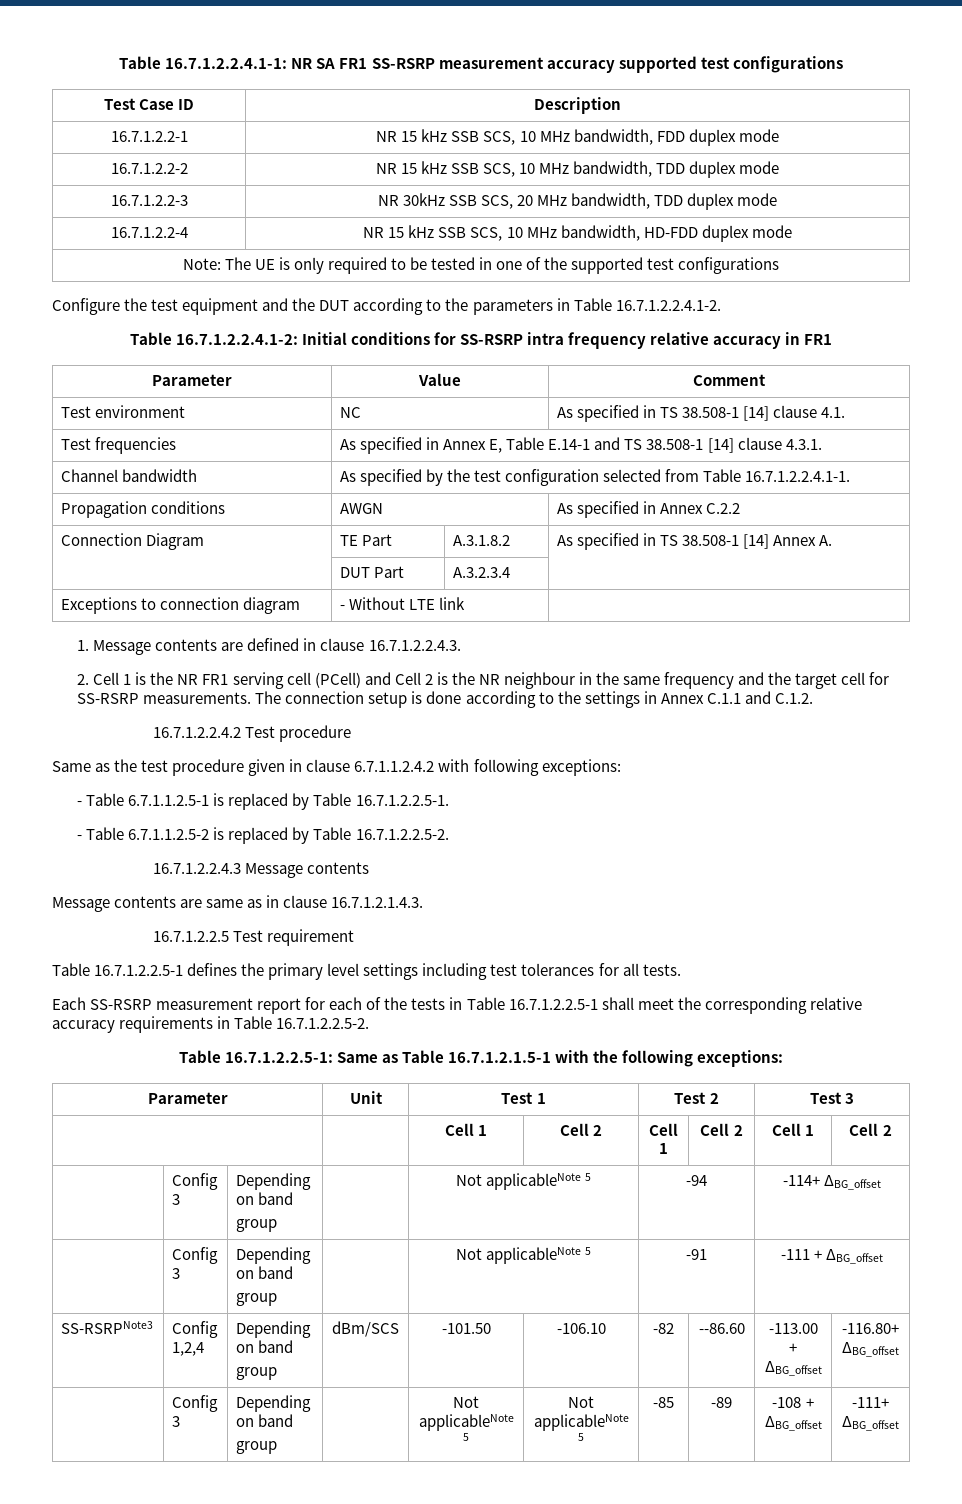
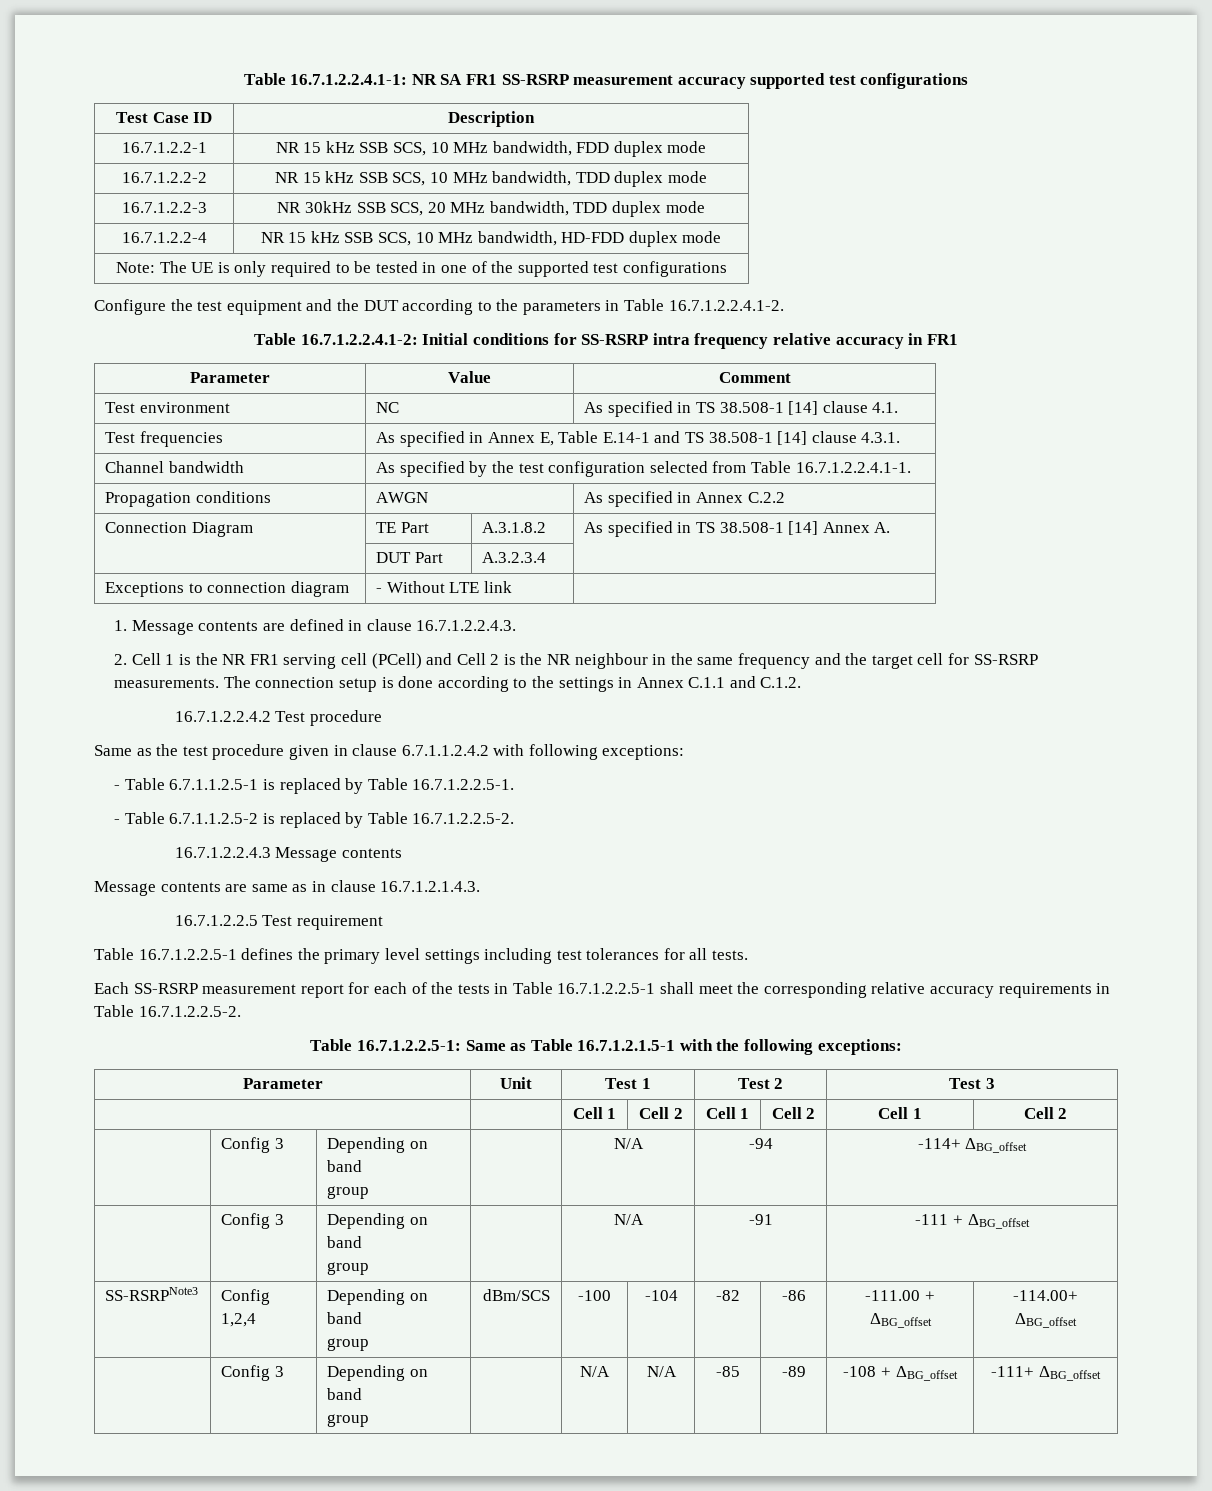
  | | Cell 1 | Cell 2 | Cell 1 | Cell 2 | Cell 1 | Cell 2
  | Config 3 | Depending on band
- group | | Not applicableNote 5 | -94 | -114+ ΔBG_offset
+ group | | N/A | -94 | -114+ ΔBG_offset
  | Config 3 | Depending on band
- group | | Not applicableNote 5 | -91 | -111 + ΔBG_offset
+ group | | N/A | -91 | -111 + ΔBG_offset
  SS-RSRPNote3 | Config 1,2,4 | Depending on band
- group | dBm/SCS | -101.50 | -106.10 | -82 | --86.60 | -113.00 + ΔBG_offset | -116.80+ ΔBG_offset
+ group | dBm/SCS | -100 | -104 | -82 | -86 | -111.00 + ΔBG_offset | -114.00+ ΔBG_offset
  | Config 3 | Depending on band
- group | | Not applicableNote 5 | Not applicableNote 5 | -85 | -89 | -108 + ΔBG_offset | -111+ ΔBG_offset
+ group | | N/A | N/A | -85 | -89 | -108 + ΔBG_offset | -111+ ΔBG_offset

